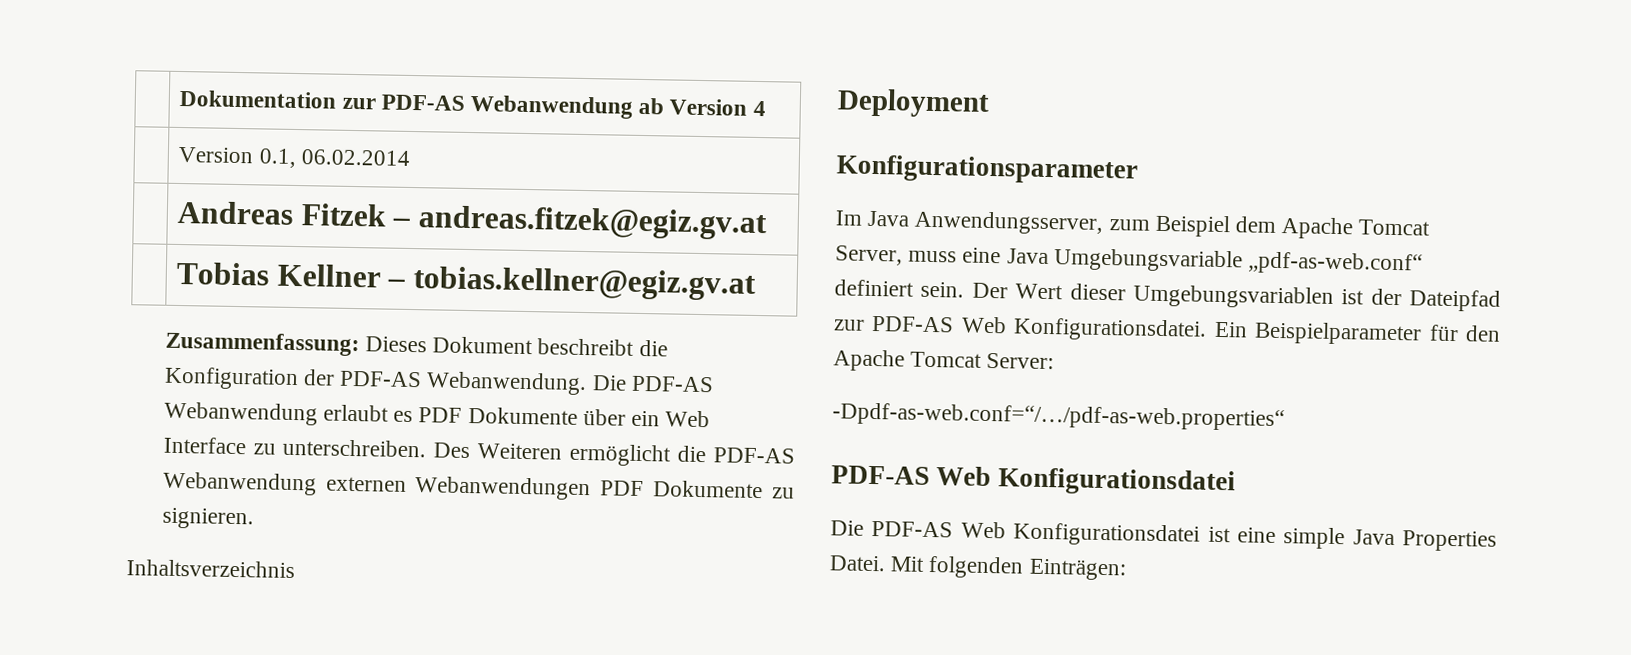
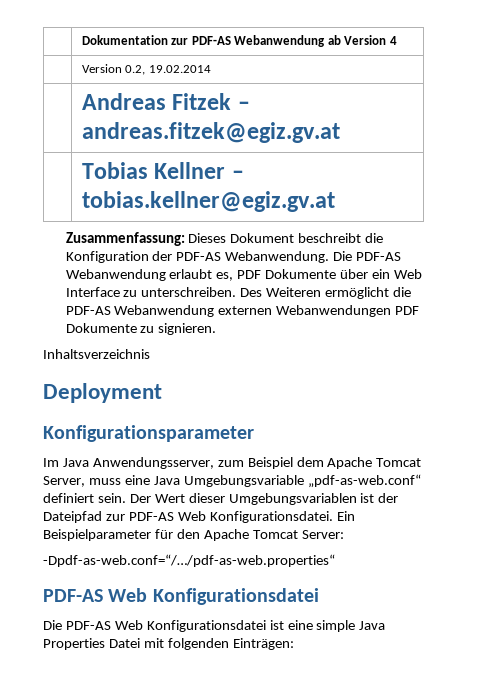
- | Version 0.1, 06.02.2014
+ | Version 0.2, 19.02.2014
- Die PDF-AS Webanwendung erlaubt es PDF Dokumente über ein Web Interface zu unterschreiben.
+ Die PDF-AS Webanwendung erlaubt es, PDF Dokumente über ein Web Interface zu unterschreiben.
- Die PDF-AS Web Konfigurationsdatei ist eine simple Java Properties Datei. Mit folgenden Einträgen:
+ Die PDF-AS Web Konfigurationsdatei ist eine simple Java Properties Datei mit folgenden Einträgen:

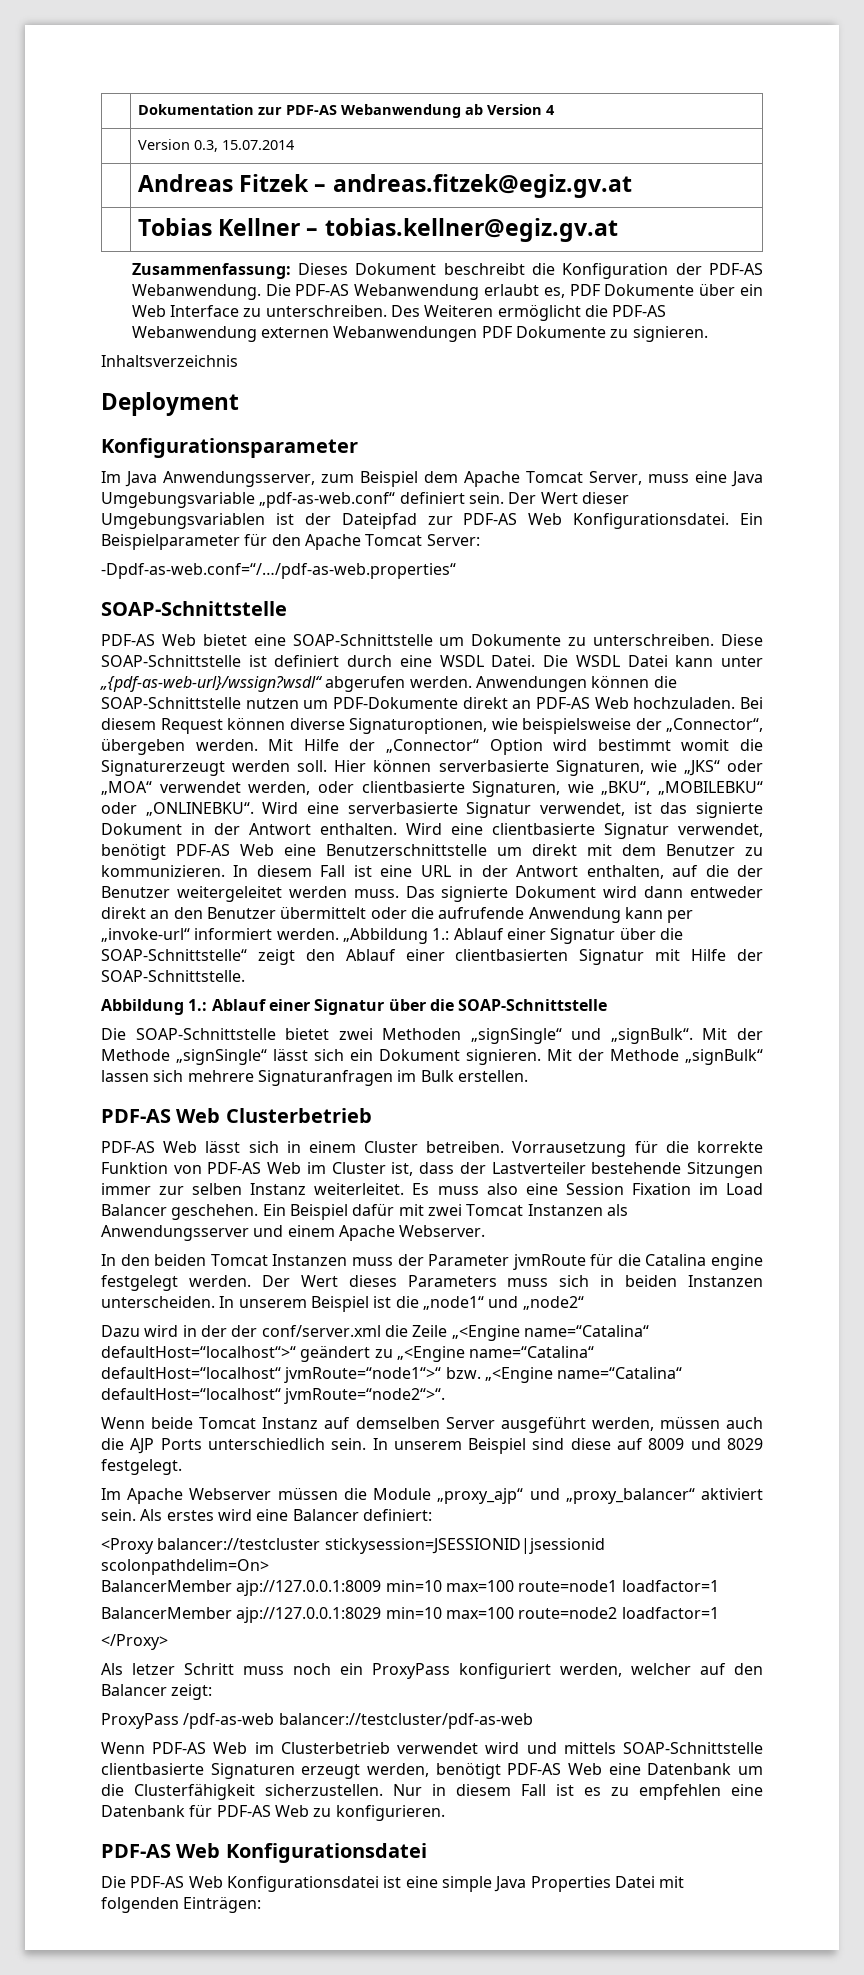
- | Version 0.2, 19.02.2014
+ | Version 0.3, 15.07.2014
  -Dpdf-as-web.conf=“/…/pdf-as-web.properties“
+ SOAP-Schnittstelle
+ PDF-AS Web bietet eine SOAP-Schnittstelle um Dokumente zu unterschreiben. Diese SOAP-Schnittstelle ist definiert durch eine WSDL Datei. Die WSDL Datei kann unter „{pdf-as-web-url}/wssign?wsdl“ abgerufen werden. Anwendungen können die SOAP-Schnittstelle nutzen um PDF-Dokumente direkt an PDF-AS Web hochzuladen. Bei diesem Request können diverse Signaturoptionen, wie beispielsweise der „Connector“, übergeben werden. Mit Hilfe der „Connector“ Option wird bestimmt womit die Signaturerzeugt werden soll. Hier können serverbasierte Signaturen, wie „JKS“ oder „MOA“ verwendet werden, oder clientbasierte Signaturen, wie „BKU“, „MOBILEBKU“ oder „ONLINEBKU“. Wird eine serverbasierte Signatur verwendet, ist das signierte Dokument in der Antwort enthalten. Wird eine clientbasierte Signatur verwendet, benötigt PDF-AS Web eine Benutzerschnittstelle um direkt mit dem Benutzer zu kommunizieren. In diesem Fall ist eine URL in der Antwort enthalten, auf die der Benutzer weitergeleitet werden muss. Das signierte Dokument wird dann entweder direkt an den Benutzer übermittelt oder die aufrufende Anwendung kann per „invoke-url“ informiert werden. „Abbildung 1.: Ablauf einer Signatur über die SOAP-Schnittstelle“ zeigt den Ablauf einer clientbasierten Signatur mit Hilfe der SOAP-Schnittstelle.
+ Abbildung 1.: Ablauf einer Signatur über die SOAP-Schnittstelle
+ Die SOAP-Schnittstelle bietet zwei Methoden „signSingle“ und „signBulk“. Mit der Methode „signSingle“ lässt sich ein Dokument signieren. Mit der Methode „signBulk“ lassen sich mehrere Signaturanfragen im Bulk erstellen.
+ PDF-AS Web Clusterbetrieb
+ PDF-AS Web lässt sich in einem Cluster betreiben. Vorrausetzung für die korrekte Funktion von PDF-AS Web im Cluster ist, dass der Lastverteiler bestehende Sitzungen immer zur selben Instanz weiterleitet. Es muss also eine Session Fixation im Load Balancer geschehen. Ein Beispiel dafür mit zwei Tomcat Instanzen als Anwendungsserver und einem Apache Webserver.
+ In den beiden Tomcat Instanzen muss der Parameter jvmRoute für die Catalina engine festgelegt werden. Der Wert dieses Parameters muss sich in beiden Instanzen unterscheiden. In unserem Beispiel ist die „node1“ und „node2“
+ Dazu wird in der der conf/server.xml die Zeile „<Engine name=“Catalina“ defaultHost=“localhost“>“ geändert zu „<Engine name=“Catalina“ defaultHost=“localhost“ jvmRoute=“node1“>“ bzw. „<Engine name=“Catalina“ defaultHost=“localhost“ jvmRoute=“node2“>“.
+ Wenn beide Tomcat Instanz auf demselben Server ausgeführt werden, müssen auch die AJP Ports unterschiedlich sein. In unserem Beispiel sind diese auf 8009 und 8029 festgelegt.
+ Im Apache Webserver müssen die Module „proxy_ajp“ und „proxy_balancer“ aktiviert sein. Als erstes wird eine Balancer definiert:
+ <Proxy balancer://testcluster stickysession=JSESSIONID|jsessionid scolonpathdelim=On>
+ BalancerMember ajp://127.0.0.1:8009 min=10 max=100 route=node1 loadfactor=1
+ BalancerMember ajp://127.0.0.1:8029 min=10 max=100 route=node2 loadfactor=1
+ </Proxy>
+ Als letzer Schritt muss noch ein ProxyPass konfiguriert werden, welcher auf den Balancer zeigt:
+ ProxyPass /pdf-as-web balancer://testcluster/pdf-as-web
+ Wenn PDF-AS Web im Clusterbetrieb verwendet wird und mittels SOAP-Schnittstelle clientbasierte Signaturen erzeugt werden, benötigt PDF-AS Web eine Datenbank um die Clusterfähigkeit sicherzustellen. Nur in diesem Fall ist es zu empfehlen eine Datenbank für PDF-AS Web zu konfigurieren.

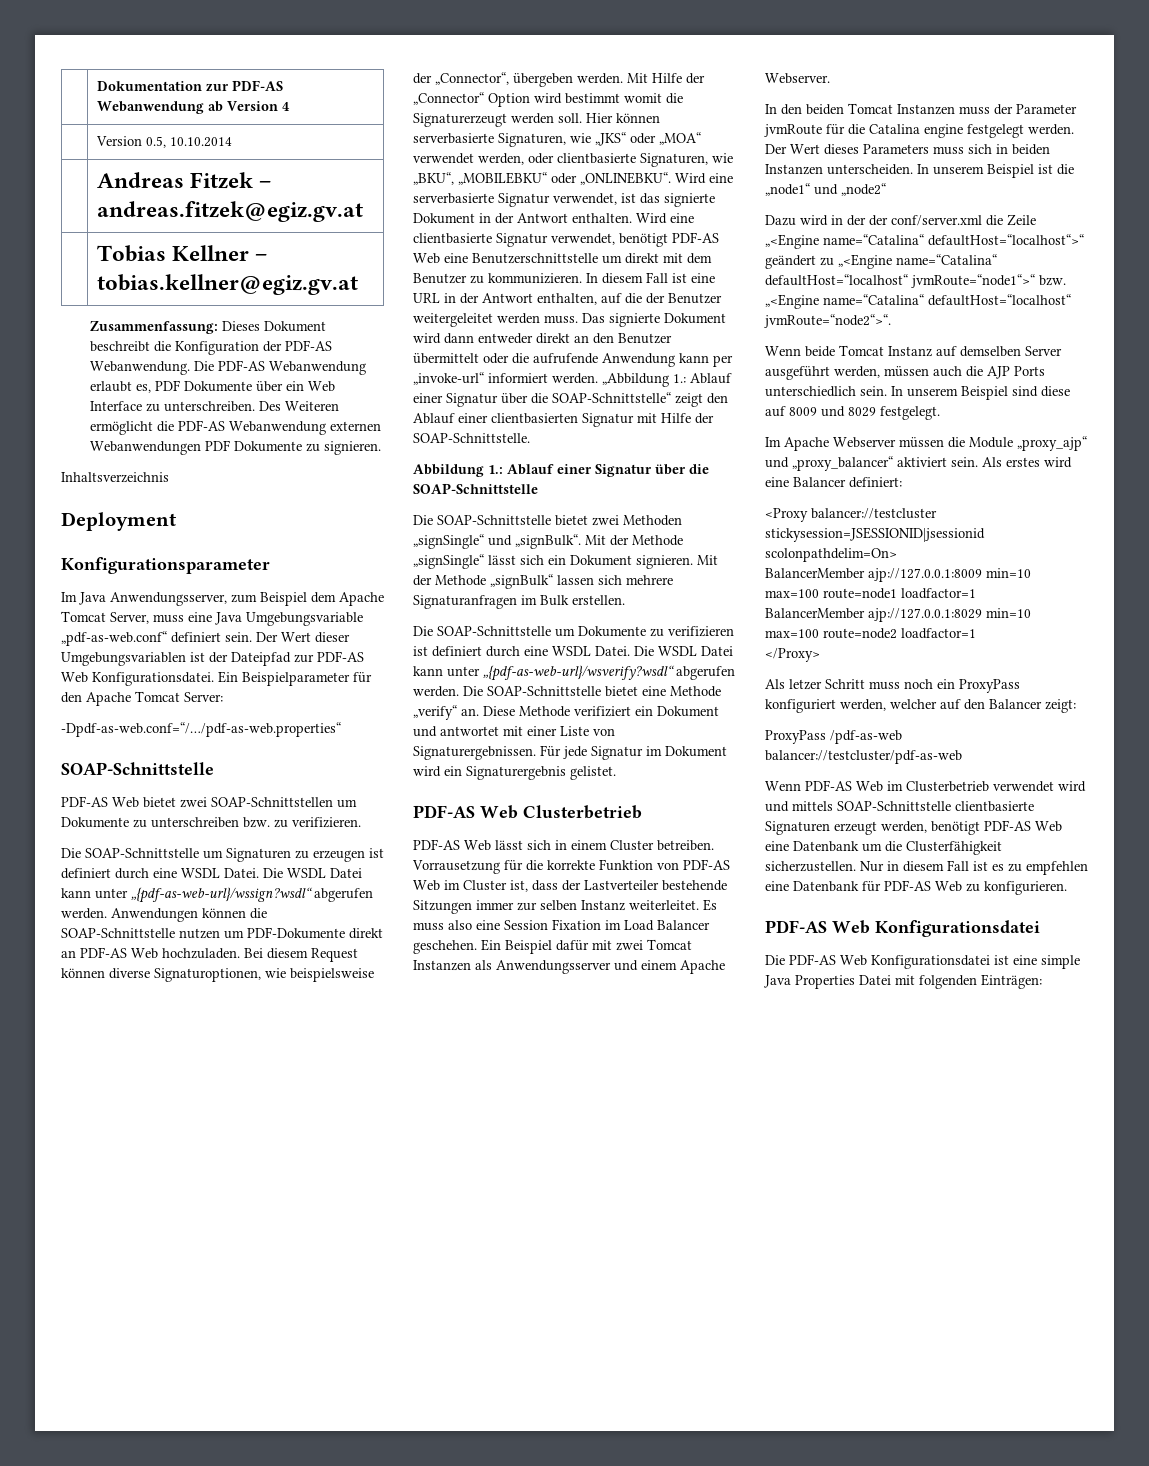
- | Version 0.3, 15.07.2014
+ | Version 0.5, 10.10.2014
- PDF-AS Web bietet eine SOAP-Schnittstelle um Dokumente zu unterschreiben. Diese SOAP-Schnittstelle ist definiert durch eine WSDL Datei.
+ PDF-AS Web bietet zwei SOAP-Schnittstellen um Dokumente zu unterschreiben bzw. zu verifizieren.
+ Die SOAP-Schnittstelle um Signaturen zu erzeugen ist definiert durch eine WSDL Datei.
+ Die SOAP-Schnittstelle um Dokumente zu verifizieren ist definiert durch eine WSDL Datei. Die WSDL Datei kann unter „{pdf-as-web-url}/wsverify?wsdl“ abgerufen werden. Die SOAP-Schnittstelle bietet eine Methode „verify“ an. Diese Methode verifiziert ein Dokument und antwortet mit einer Liste von Signaturergebnissen. Für jede Signatur im Dokument wird ein Signaturergebnis gelistet.

